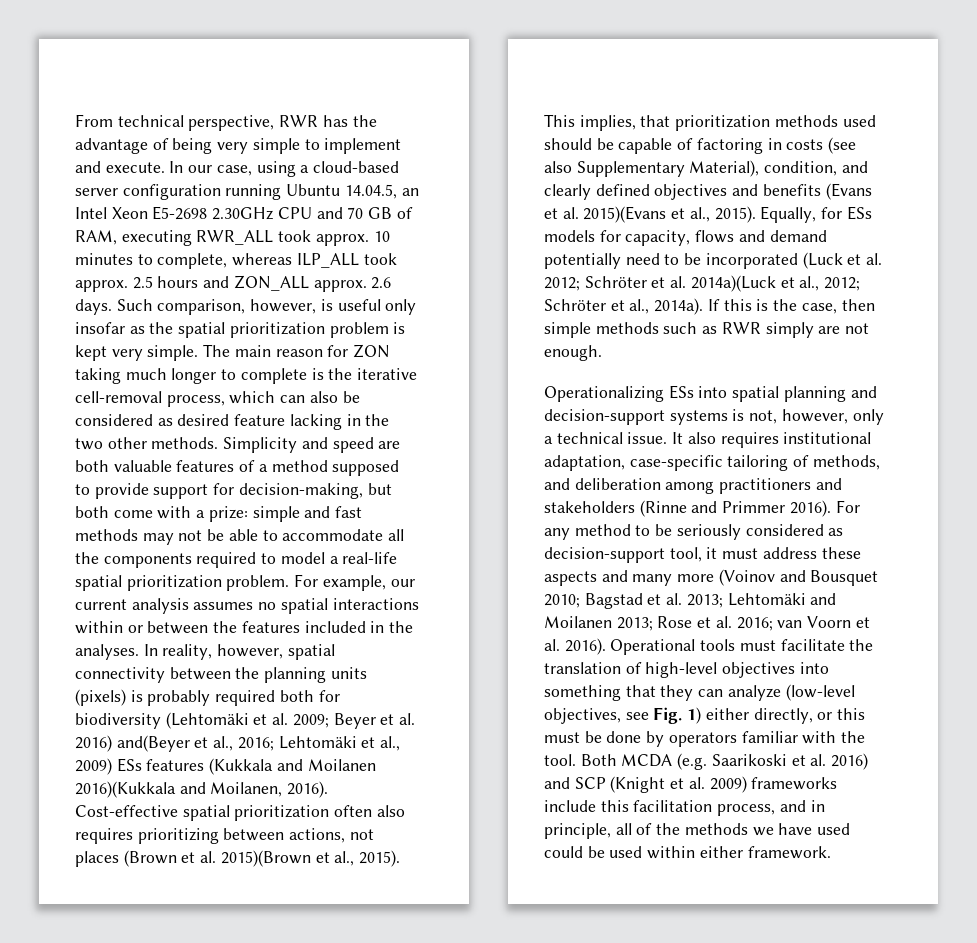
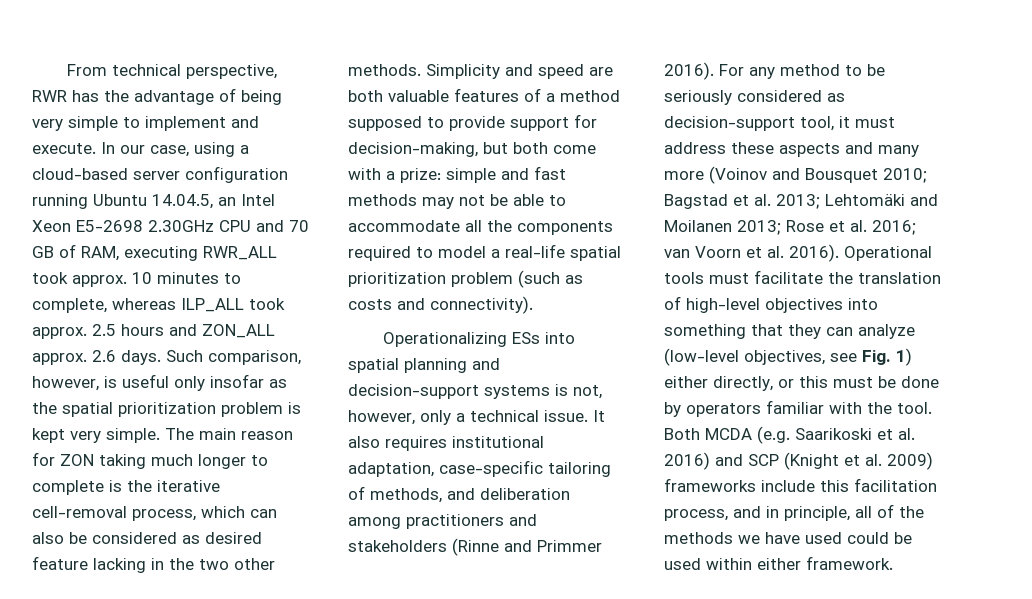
- Simplicity and speed are both valuable features of a method supposed to provide support for decision-making, but both come with a prize: simple and fast methods may not be able to accommodate all the components required to model a real-life spatial prioritization problem. For example, our current analysis assumes no spatial interactions within or between the features included in the analyses. In reality, however, spatial connectivity between the planning units (pixels) is probably required both for biodiversity (Lehtomäki et al. 2009; Beyer et al. 2016) and(Beyer et al., 2016; Lehtomäki et al., 2009) ESs features (Kukkala and Moilanen 2016)(Kukkala and Moilanen, 2016). Cost-effective spatial prioritization often also requires prioritizing between actions, not places (Brown et al. 2015)(Brown et al., 2015). This implies, that prioritization methods used should be capable of factoring in costs (see also Supplementary Material), condition, and clearly defined objectives and benefits (Evans et al. 2015)(Evans et al., 2015). Equally, for ESs models for capacity, flows and demand potentially need to be incorporated (Luck et al. 2012; Schröter et al. 2014a)(Luck et al., 2012; Schröter et al., 2014a). If this is the case, then simple methods such as RWR simply are not enough.
+ Simplicity and speed are both valuable features of a method supposed to provide support for decision-making, but both come with a prize: simple and fast methods may not be able to accommodate all the components required to model a real-life spatial prioritization problem (such as costs and connectivity).

